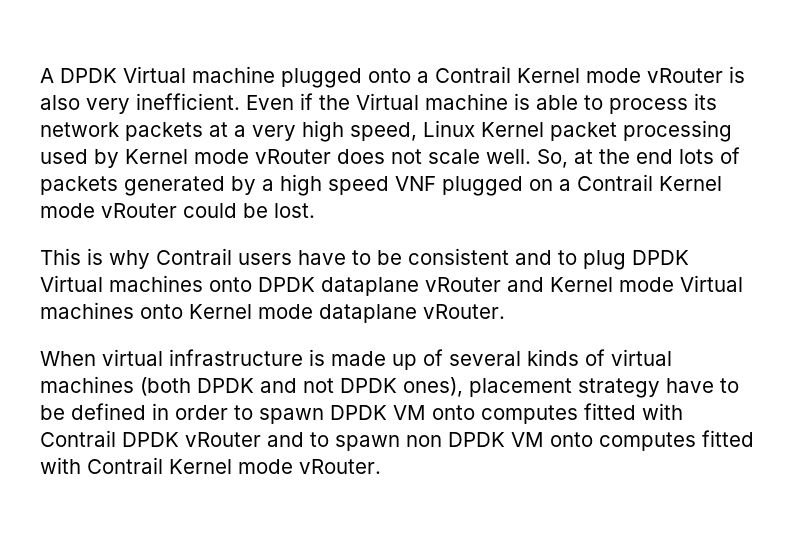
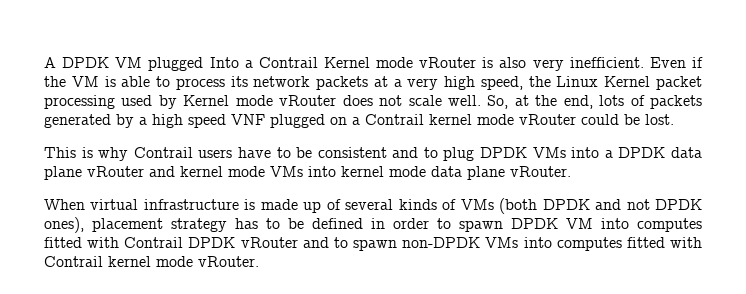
- A DPDK Virtual machine plugged onto a Contrail Kernel mode vRouter is also very inefficient.
+ A DPDK VM plugged Into a Contrail Kernel mode vRouter is also very inefficient.
- Even if the Virtual machine is able to process its network packets at a very high speed, Linux Kernel packet processing used by Kernel mode vRouter does not scale well.
+ Even if the VM is able to process its network packets at a very high speed, the Linux Kernel packet processing used by Kernel mode vRouter does not scale well.
- So, at the end lots of packets generated by a high speed VNF plugged on a Contrail Kernel mode vRouter could be lost.
+ So, at the end, lots of packets generated by a high speed VNF plugged on a Contrail kernel mode vRouter could be lost.
- This is why Contrail users have to be consistent and to plug DPDK Virtual machines onto DPDK dataplane vRouter and Kernel mode Virtual machines onto Kernel mode dataplane vRouter.
+ This is why Contrail users have to be consistent and to plug DPDK VMs into a DPDK data plane vRouter and kernel mode VMs into kernel mode data plane vRouter.
- When virtual infrastructure is made up of several kinds of virtual machines (both DPDK and not DPDK ones), placement strategy have to be defined in order to spawn DPDK VM onto computes fitted with Contrail DPDK vRouter and to spawn non DPDK VM onto computes fitted with Contrail Kernel mode vRouter.
+ When virtual infrastructure is made up of several kinds of VMs (both DPDK and not DPDK ones), placement strategy has to be defined in order to spawn DPDK VM into computes fitted with Contrail DPDK vRouter and to spawn non-DPDK VMs into computes fitted with Contrail kernel mode vRouter.

